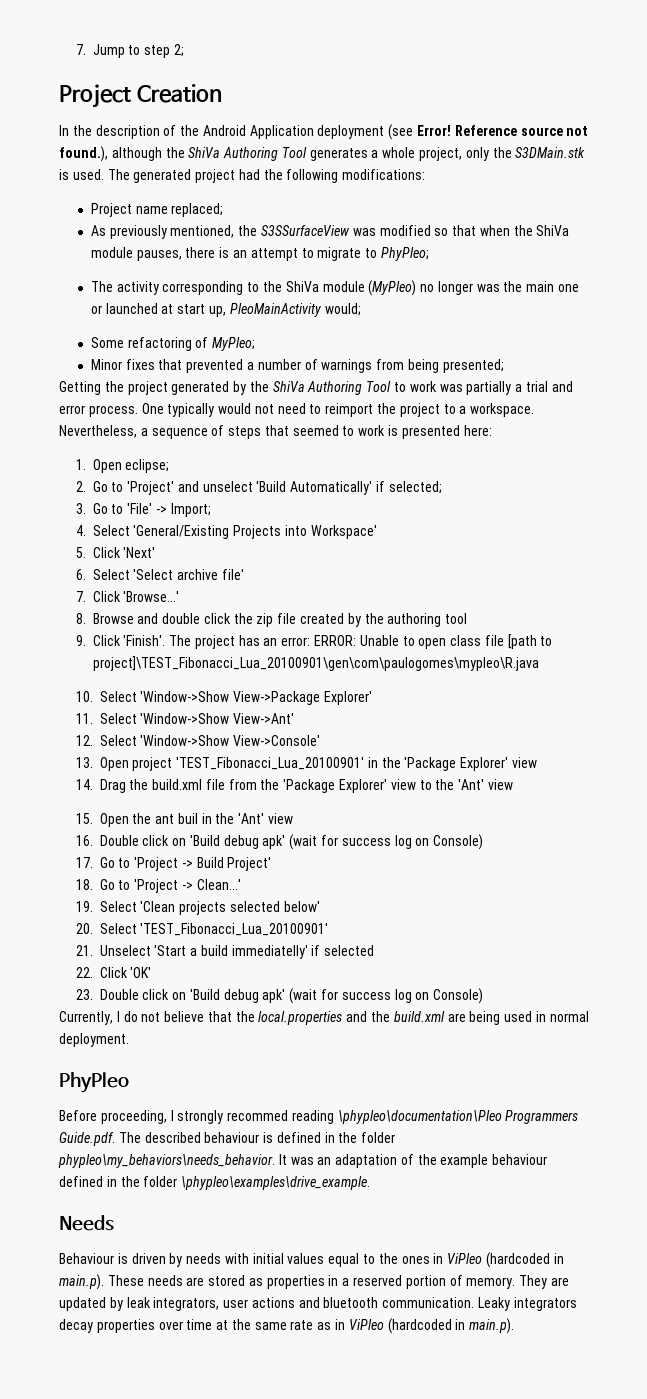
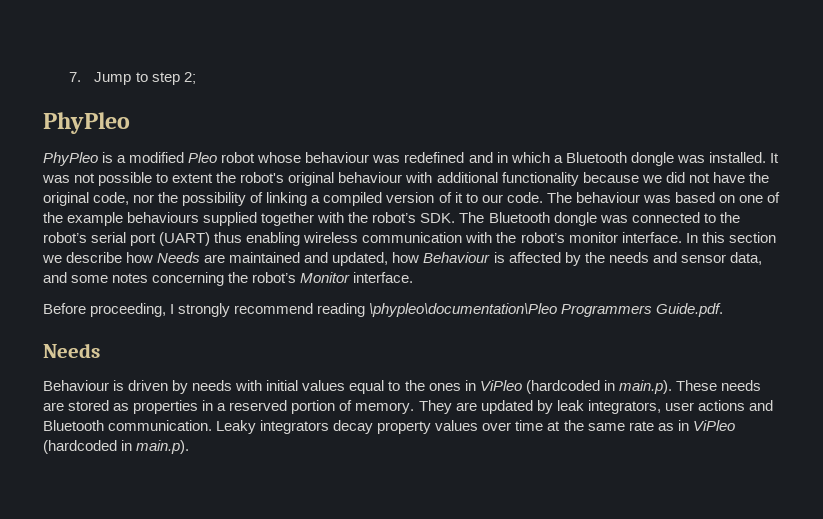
  7. Jump to step 2;
- Project Creation
- In the description of the Android Application deployment (see Error! Reference source not found.), although the ShiVa Authoring Tool generates a whole project, only the S3DMain.stk is used. The generated project had the following modifications:
- Project name replaced;
- As previously mentioned, the S3SSurfaceView was modified so that when the ShiVa module pauses, there is an attempt to migrate to PhyPleo;
- The activity corresponding to the ShiVa module (MyPleo) no longer was the main one or launched at start up, PleoMainActivity would;
- Some refactoring of MyPleo;
- Minor fixes that prevented a number of warnings from being presented;
- Getting the project generated by the ShiVa Authoring Tool to work was partially a trial and error process. One typically would not need to reimport the project to a workspace. Nevertheless, a sequence of steps that seemed to work is presented here:
- 1. Open eclipse;
- 2. Go to 'Project' and unselect 'Build Automatically' if selected;
- 3. Go to 'File' -> Import;
- 4. Select 'General/Existing Projects into Workspace'
- 5. Click 'Next'
- 6. Select 'Select archive file'
- 7. Click 'Browse...'
- 8. Browse and double click the zip file created by the authoring tool
- 9. Click 'Finish'. The project has an error: ERROR: Unable to open class file [path to project]\TEST_Fibonacci_Lua_20100901\gen\com\paulogomes\mypleo\R.java
- 10. Select 'Window->Show View->Package Explorer'
- 11. Select 'Window->Show View->Ant'
- 12. Select 'Window->Show View->Console'
- 13. Open project 'TEST_Fibonacci_Lua_20100901' in the 'Package Explorer' view
- 14. Drag the build.xml file from the 'Package Explorer' view to the 'Ant' view
- 15. Open the ant buil in the 'Ant' view
- 16. Double click on 'Build debug apk' (wait for success log on Console)
- 17. Go to 'Project -> Build Project'
- 18. Go to 'Project -> Clean...'
- 19. Select 'Clean projects selected below'
- 20. Select 'TEST_Fibonacci_Lua_20100901'
- 21. Unselect 'Start a build immediatelly' if selected
- 22. Click 'OK'
- 23. Double click on 'Build debug apk' (wait for success log on Console)
- Currently, I do not believe that the local.properties and the build.xml are being used in normal deployment.
  PhyPleo
+ PhyPleo is a modified Pleo robot whose behaviour was redefined and in which a Bluetooth dongle was installed. It was not possible to extent the robot's original behaviour with additional functionality because we did not have the original code, nor the possibility of linking a compiled version of it to our code. The behaviour was based on one of the example behaviours supplied together with the robot’s SDK. The Bluetooth dongle was connected to the robot’s serial port (UART) thus enabling wireless communication with the robot’s monitor interface. In this section we describe how Needs are maintained and updated, how Behaviour is affected by the needs and sensor data, and some notes concerning the robot’s Monitor interface.
- Before proceeding, I strongly recommed reading \phypleo\documentation\Pleo Programmers Guide.pdf. The described behaviour is defined in the folder phypleo\my_behaviors\needs_behavior. It was an adaptation of the example behaviour defined in the folder \phypleo\examples\drive_example.
+ Before proceeding, I strongly recommend reading \phypleo\documentation\Pleo Programmers Guide.pdf.
- They are updated by leak integrators, user actions and bluetooth communication.
+ They are updated by leak integrators, user actions and Bluetooth communication.
- Leaky integrators decay properties over time at the same rate as in ViPleo (hardcoded in main.p).
+ Leaky integrators decay property values over time at the same rate as in ViPleo (hardcoded in main.p).

